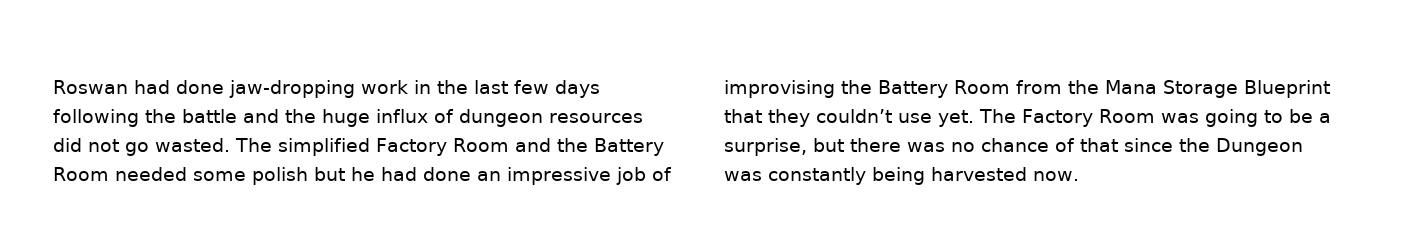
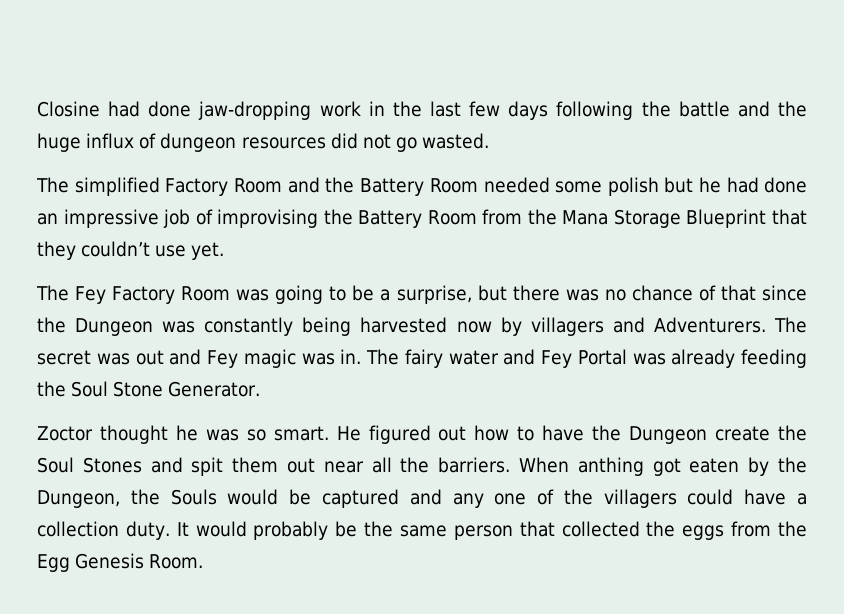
- Roswan had done jaw-dropping work in the last few days following the battle and the huge influx of dungeon resources did not go wasted. The simplified Factory Room and the Battery Room needed some polish but he had done an impressive job of improvising the Battery Room from the Mana Storage Blueprint that they couldn’t use yet. The Factory Room was going to be a surprise, but there was no chance of that since the Dungeon was constantly being harvested now.
+ Closine had done jaw-dropping work in the last few days following the battle and the huge influx of dungeon resources did not go wasted.
+ The simplified Factory Room and the Battery Room needed some polish but he had done an impressive job of improvising the Battery Room from the Mana Storage Blueprint that they couldn’t use yet.
+ The Fey Factory Room was going to be a surprise, but there was no chance of that since the Dungeon was constantly being harvested now by villagers and Adventurers. The secret was out and Fey magic was in. The fairy water and Fey Portal was already feeding the Soul Stone Generator.
+ Zoctor thought he was so smart. He figured out how to have the Dungeon create the Soul Stones and spit them out near all the barriers. When anthing got eaten by the Dungeon, the Souls would be captured and any one of the villagers could have a collection duty. It would probably be the same person that collected the eggs from the Egg Genesis Room.

